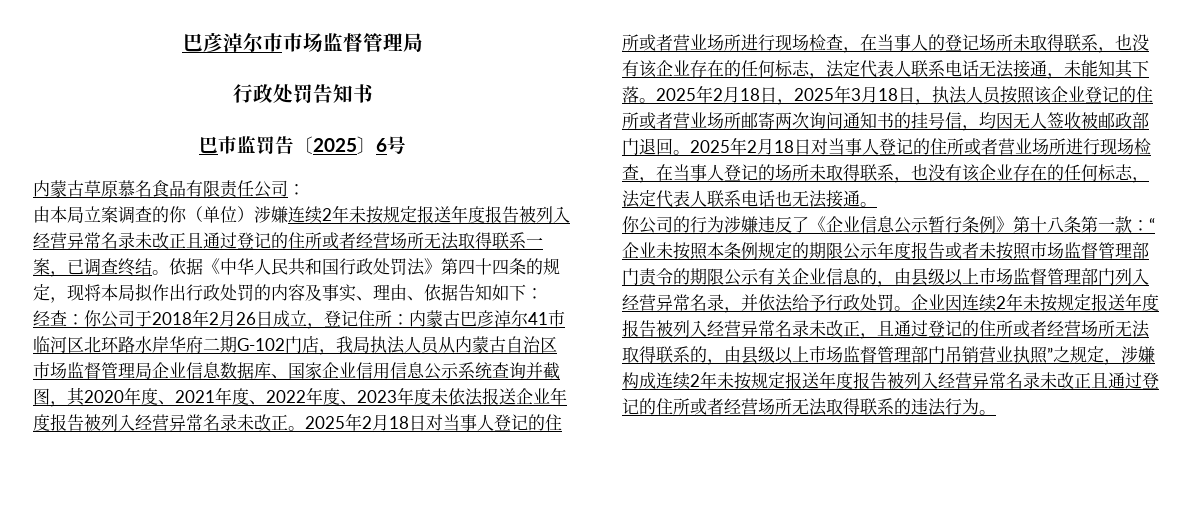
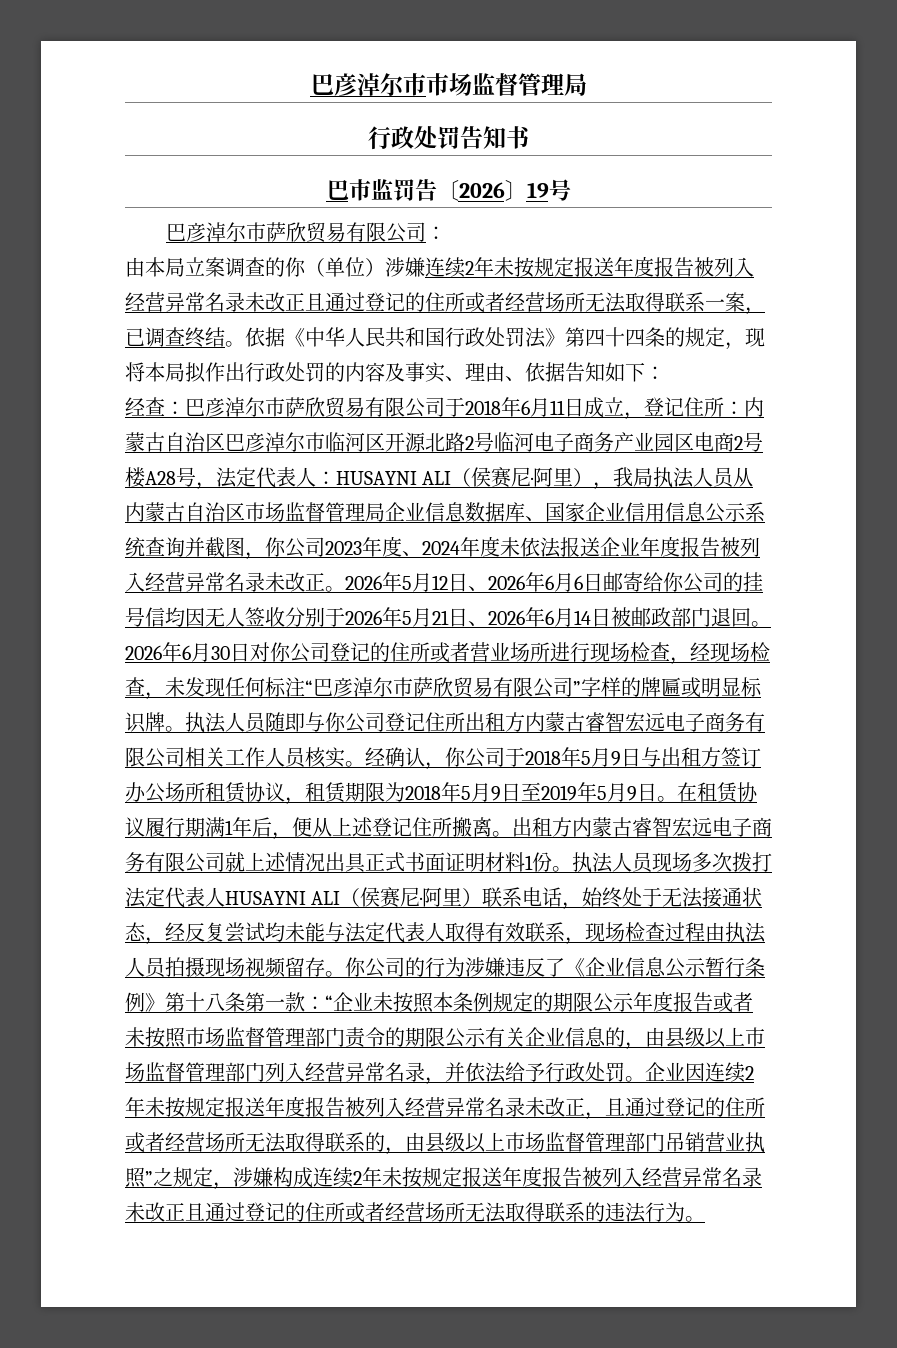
- 巴市监罚告〔2025〕6号
- 内蒙古草原慕名食品有限责任公司：
+ 巴市监罚告〔2026〕19号
+ 巴彦淖尔市萨欣贸易有限公司：
- 经查：你公司于2018年2月26日成立，登记住所：内蒙古巴彦淖尔41市临河区北环路水岸华府二期G-102门店，我局执法人员从内蒙古自治区市场监督管理局企业信息数据库、国家企业信用信息公示系统查询并截图，其2020年度、2021年度、2022年度、2023年度未依法报送企业年度报告被列入经营异常名录未改正。
+ 经查：巴彦淖尔市萨欣贸易有限公司于2018年6月11日成立，登记住所：内蒙古自治区巴彦淖尔市临河区开源北路2号临河电子商务产业园区电商2号楼A28号，法定代表人：HUSAYNI ALI（侯赛尼·阿里），我局执法人员从内蒙古自治区市场监督管理局企业信息数据库、国家企业信用信息公示系统查询并截图，你公司2023年度、2024年度未依法报送企业年度报告被列入经营异常名录未改正。
- 2025年2月18日对当事人登记的住所或者营业场所进行现场检查，在当事人的登记场所未取得联系，也没有该企业存在的任何标志，法定代表人联系电话无法接通，未能知其下落。2025年2月18日，2025年3月18日，执法人员按照该企业登记的住所或者营业场所邮寄两次询问通知书的挂号信，均因无人签收被邮政部门退回。2025年2月18日对当事人登记的住所或者营业场所进行现场检查，在当事人登记的场所未取得联系，也没有该企业存在的任何标志，法定代表人联系电话也无法接通。
- 你公司的行为涉嫌违反了《企业信息公示暂行条例》第十八条第一款：“企业未按照本条例规定的期限公示年度报告或者未按照市场监督管理部门责令的期限公示有关企业信息的，由县级以上市场监督管理部门列入经营异常名录，并依法给予行政处罚。
+ 2026年5月12日、2026年6月6日邮寄给你公司的挂号信均因无人签收分别于2026年5月21日、2026年6月14日被邮政部门退回。2026年6月30日对你公司登记的住所或者营业场所进行现场检查，经现场检查，未发现任何标注“巴彦淖尔市萨欣贸易有限公司”字样的牌匾或明显标识牌。执法人员随即与你公司登记住所出租方内蒙古睿智宏远电子商务有限公司相关工作人员核实。经确认，你公司于2018年5月9日与出租方签订办公场所租赁协议，租赁期限为2018年5月9日至2019年5月9日。在租赁协议履行期满1年后，便从上述登记住所搬离。出租方内蒙古睿智宏远电子商务有限公司就上述情况出具正式书面证明材料1份。执法人员现场多次拨打法定代表人HUSAYNI ALI（侯赛尼·阿里）联系电话，始终处于无法接通状态，经反复尝试均未能与法定代表人取得有效联系，现场检查过程由执法人员拍摄现场视频留存。你公司的行为涉嫌违反了《企业信息公示暂行条例》第十八条第一款：“企业未按照本条例规定的期限公示年度报告或者未按照市场监督管理部门责令的期限公示有关企业信息的，由县级以上市场监督管理部门列入经营异常名录，并依法给予行政处罚。

